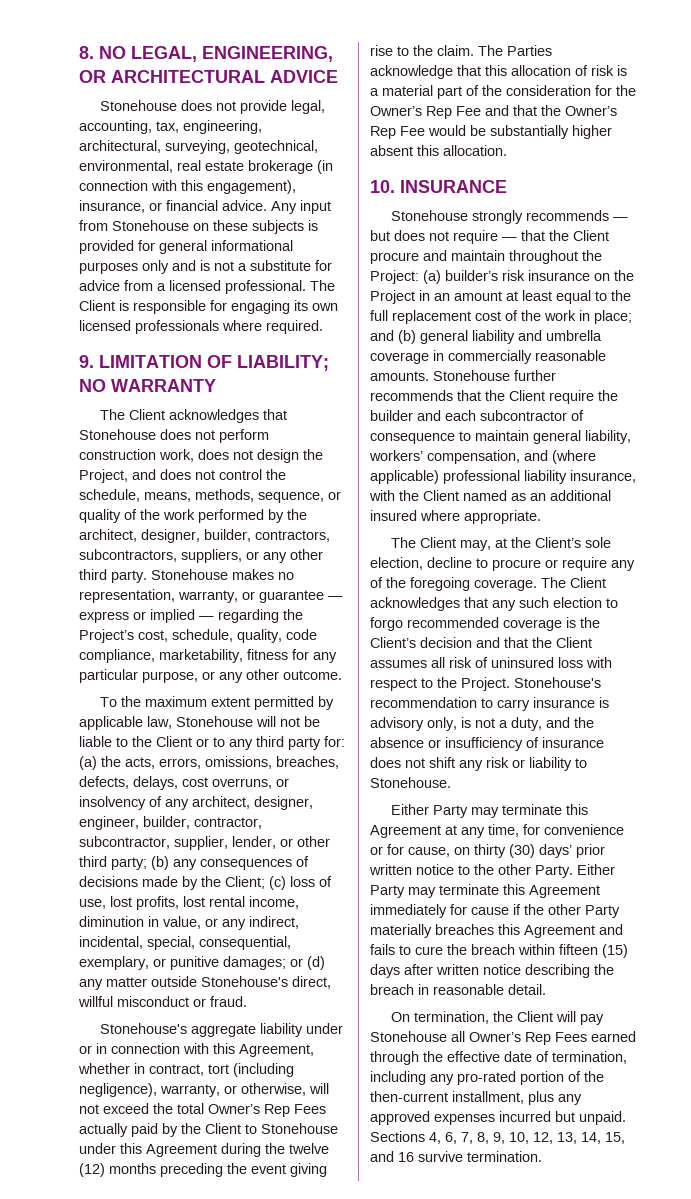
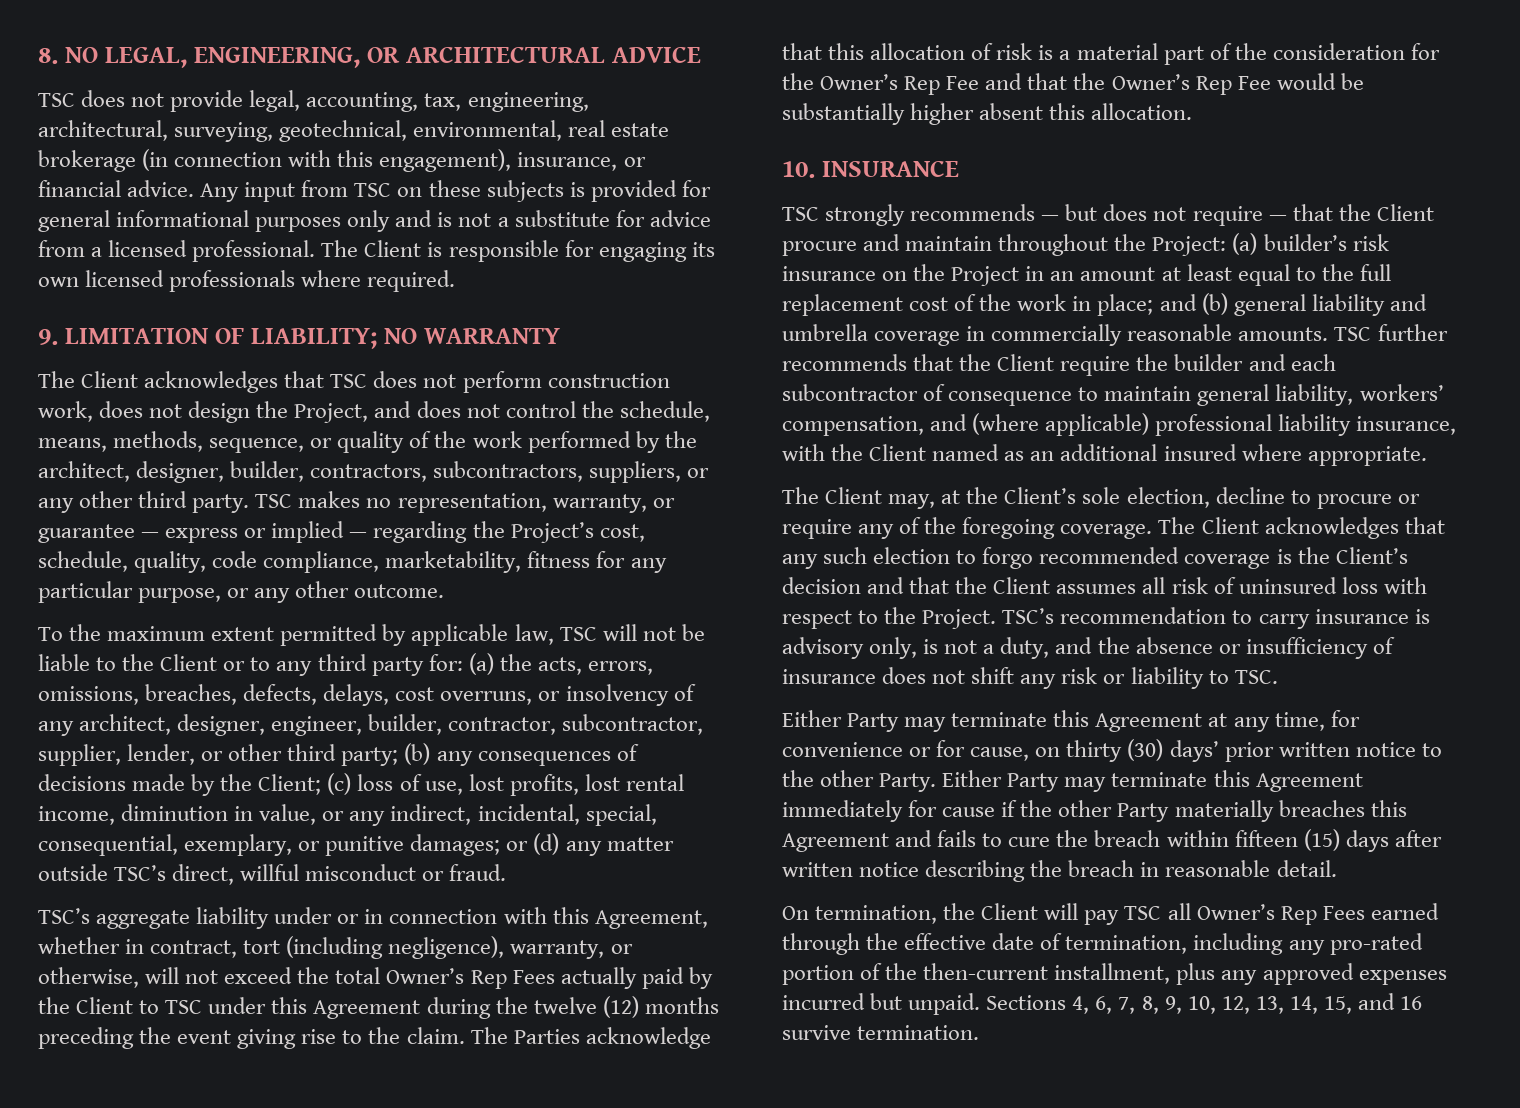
- Stonehouse does not provide legal, accounting, tax, engineering, architectural, surveying, geotechnical, environmental, real estate brokerage (in connection with this engagement), insurance, or financial advice.
+ TSC does not provide legal, accounting, tax, engineering, architectural, surveying, geotechnical, environmental, real estate brokerage (in connection with this engagement), insurance, or financial advice.
- Any input from Stonehouse on these subjects is provided for general informational purposes only and is not a substitute for advice from a licensed professional.
+ Any input from TSC on these subjects is provided for general informational purposes only and is not a substitute for advice from a licensed professional.
- The Client acknowledges that Stonehouse does not perform construction work, does not design the Project, and does not control the schedule, means, methods, sequence, or quality of the work performed by the architect, designer, builder, contractors, subcontractors, suppliers, or any other third party.
+ The Client acknowledges that TSC does not perform construction work, does not design the Project, and does not control the schedule, means, methods, sequence, or quality of the work performed by the architect, designer, builder, contractors, subcontractors, suppliers, or any other third party.
- Stonehouse makes no representation, warranty, or guarantee — express or implied — regarding the Project’s cost, schedule, quality, code compliance, marketability, fitness for any particular purpose, or any other outcome.
+ TSC makes no representation, warranty, or guarantee — express or implied — regarding the Project’s cost, schedule, quality, code compliance, marketability, fitness for any particular purpose, or any other outcome.
- To the maximum extent permitted by applicable law, Stonehouse will not be liable to the Client or to any third party for:
+ To the maximum extent permitted by applicable law, TSC will not be liable to the Client or to any third party for:
- or (d) any matter outside Stonehouse's direct, willful misconduct or fraud.
+ or (d) any matter outside TSC’s direct, willful misconduct or fraud.
- Stonehouse's aggregate liability under or in connection with this Agreement, whether in contract, tort (including negligence), warranty, or otherwise, will not exceed the total Owner’s Rep Fees actually paid by the Client to Stonehouse under this Agreement during the twelve (12) months preceding the event giving rise to the claim.
+ TSC’s aggregate liability under or in connection with this Agreement, whether in contract, tort (including negligence), warranty, or otherwise, will not exceed the total Owner’s Rep Fees actually paid by the Client to TSC under this Agreement during the twelve (12) months preceding the event giving rise to the claim.
- Stonehouse strongly recommends — but does not require — that the Client procure and maintain throughout the Project: (a) builder’s risk insurance on the Project in an amount at least equal to the full replacement cost of the work in place; and (b) general liability and umbrella coverage in commercially reasonable amounts.
+ TSC strongly recommends — but does not require — that the Client procure and maintain throughout the Project: (a) builder’s risk insurance on the Project in an amount at least equal to the full replacement cost of the work in place; and (b) general liability and umbrella coverage in commercially reasonable amounts.
- Stonehouse further recommends that the Client require the builder and each subcontractor of consequence to maintain general liability, workers’ compensation, and (where applicable) professional liability insurance, with the Client named as an additional insured where appropriate.
+ TSC further recommends that the Client require the builder and each subcontractor of consequence to maintain general liability, workers’ compensation, and (where applicable) professional liability insurance, with the Client named as an additional insured where appropriate.
- Stonehouse's recommendation to carry insurance is advisory only, is not a duty, and the absence or insufficiency of insurance does not shift any risk or liability to Stonehouse.
+ TSC’s recommendation to carry insurance is advisory only, is not a duty, and the absence or insufficiency of insurance does not shift any risk or liability to TSC.
- On termination, the Client will pay Stonehouse all Owner’s Rep Fees earned through the effective date of termination, including any pro-rated portion of the then-current installment, plus any approved expenses incurred but unpaid.
+ On termination, the Client will pay TSC all Owner’s Rep Fees earned through the effective date of termination, including any pro-rated portion of the then-current installment, plus any approved expenses incurred but unpaid.

